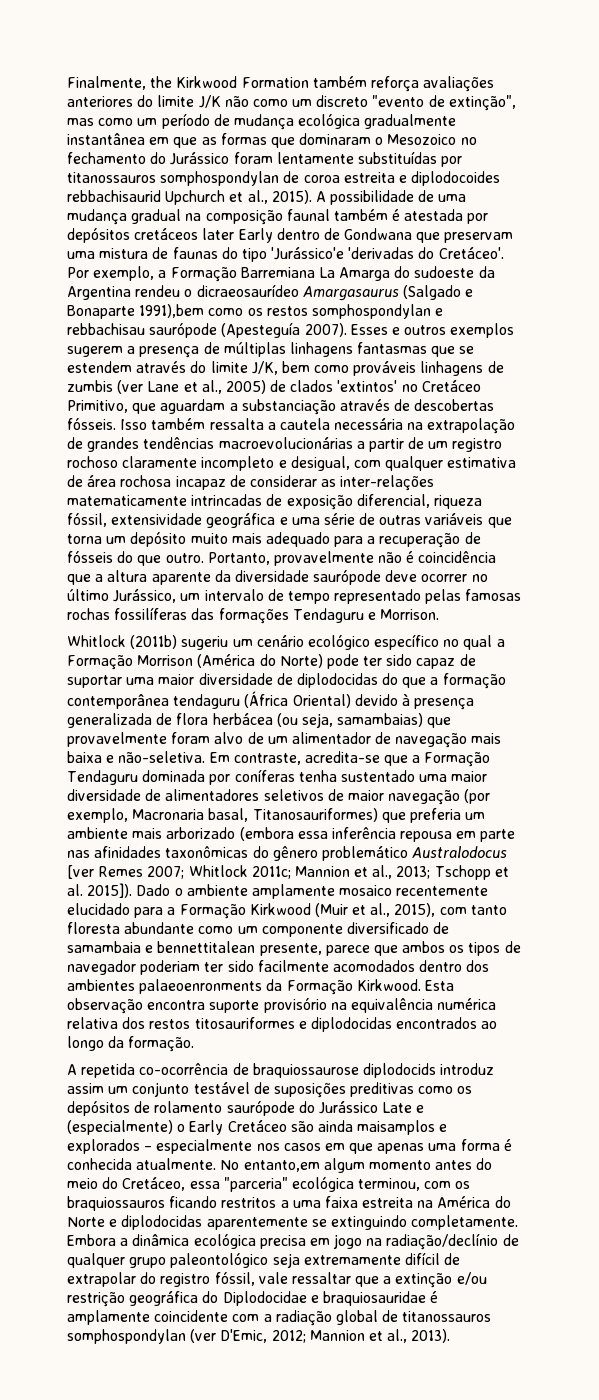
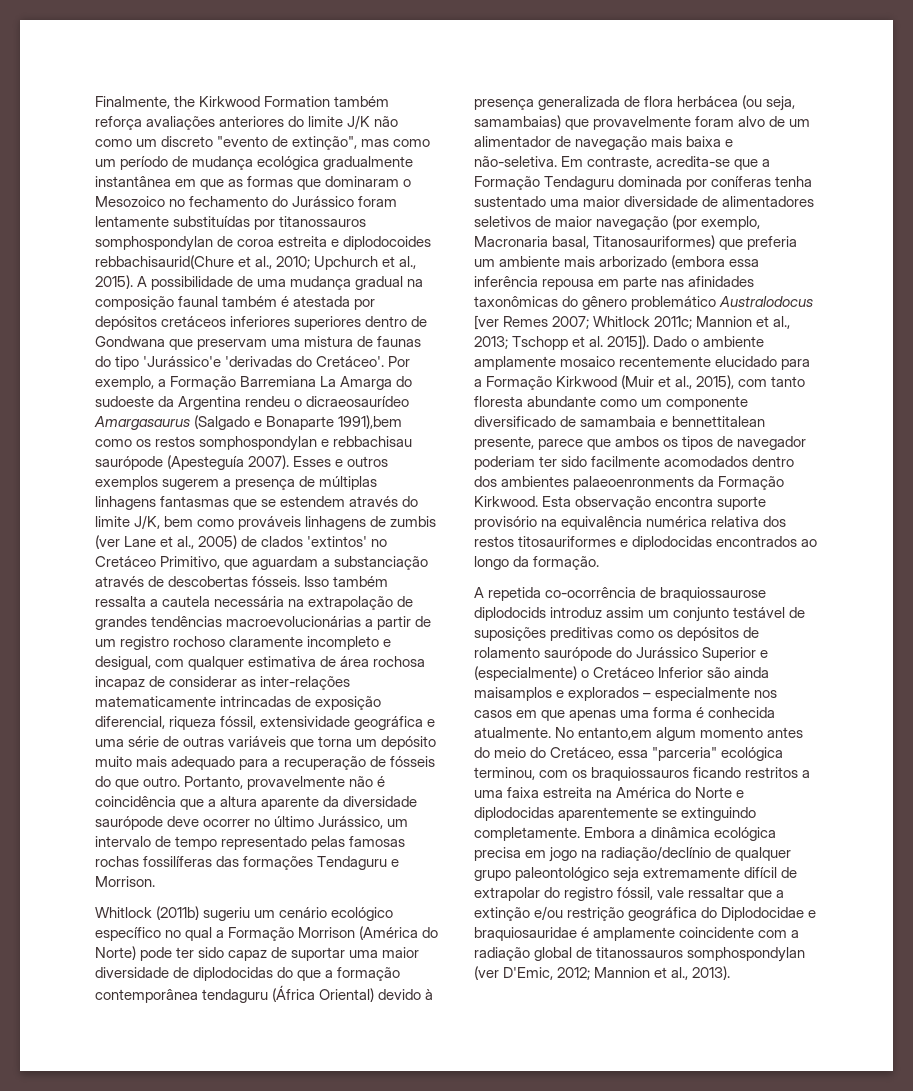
- Finalmente, the Kirkwood Formation também reforça avaliações anteriores do limite J/K não como um discreto "evento de extinção", mas como um período de mudança ecológica gradualmente instantânea em que as formas que dominaram o Mesozoico no fechamento do Jurássico foram lentamente substituídas por titanossauros somphospondylan de coroa estreita e diplodocoides rebbachisaurid Upchurch et al., 2015).
+ Finalmente, the Kirkwood Formation também reforça avaliações anteriores do limite J/K não como um discreto "evento de extinção", mas como um período de mudança ecológica gradualmente instantânea em que as formas que dominaram o Mesozoico no fechamento do Jurássico foram lentamente substituídas por titanossauros somphospondylan de coroa estreita e diplodocoides rebbachisaurid(Chure et al., 2010; Upchurch et al., 2015).
- A possibilidade de uma mudança gradual na composição faunal também é atestada por depósitos cretáceos later Early dentro de Gondwana que preservam uma mistura de faunas do tipo 'Jurássico'e 'derivadas do Cretáceo'.
+ A possibilidade de uma mudança gradual na composição faunal também é atestada por depósitos cretáceos inferiores superiores dentro de Gondwana que preservam uma mistura de faunas do tipo 'Jurássico'e 'derivadas do Cretáceo'.
- A repetida co-ocorrência de braquiossaurose diplodocids introduz assim um conjunto testável de suposições preditivas como os depósitos de rolamento saurópode do Jurássico Late e (especialmente) o Early Cretáceo são ainda maisamplos e explorados – especialmente nos casos em que apenas uma forma é conhecida atualmente.
+ A repetida co-ocorrência de braquiossaurose diplodocids introduz assim um conjunto testável de suposições preditivas como os depósitos de rolamento saurópode do Jurássico Superior e (especialmente) o Cretáceo Inferior são ainda maisamplos e explorados – especialmente nos casos em que apenas uma forma é conhecida atualmente.

